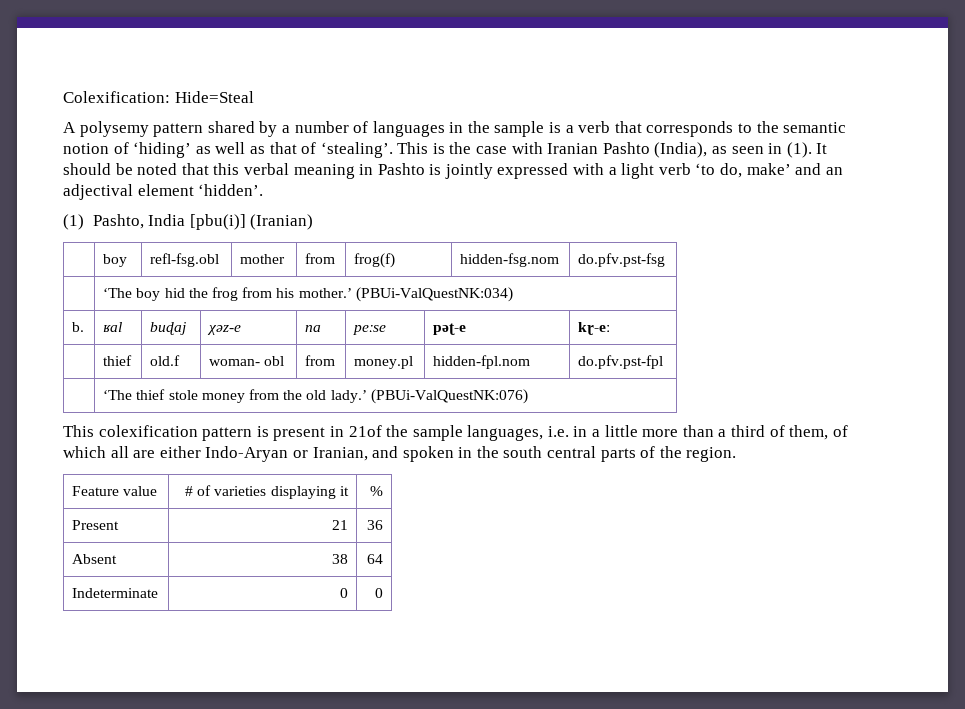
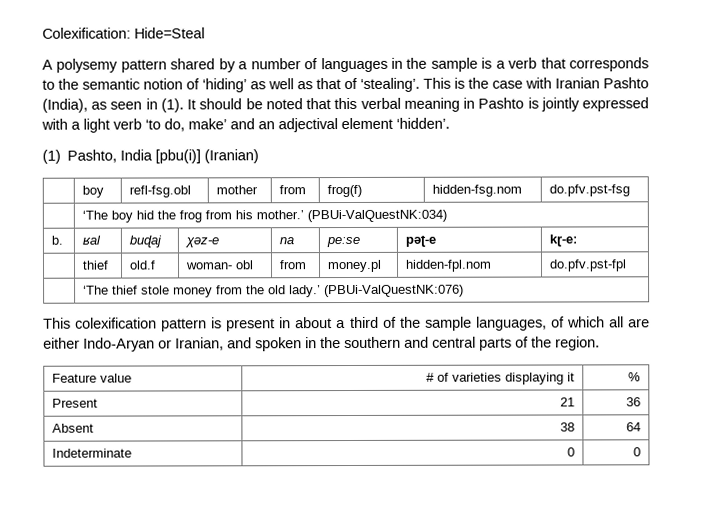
- This colexification pattern is present in 21of the sample languages, i.e. in a little more than a third of them, of which all are either Indo-Aryan or Iranian, and spoken in the south central parts of the region.
+ This colexification pattern is present in about a third of the sample languages, of which all are either Indo-Aryan or Iranian, and spoken in the southern and central parts of the region.

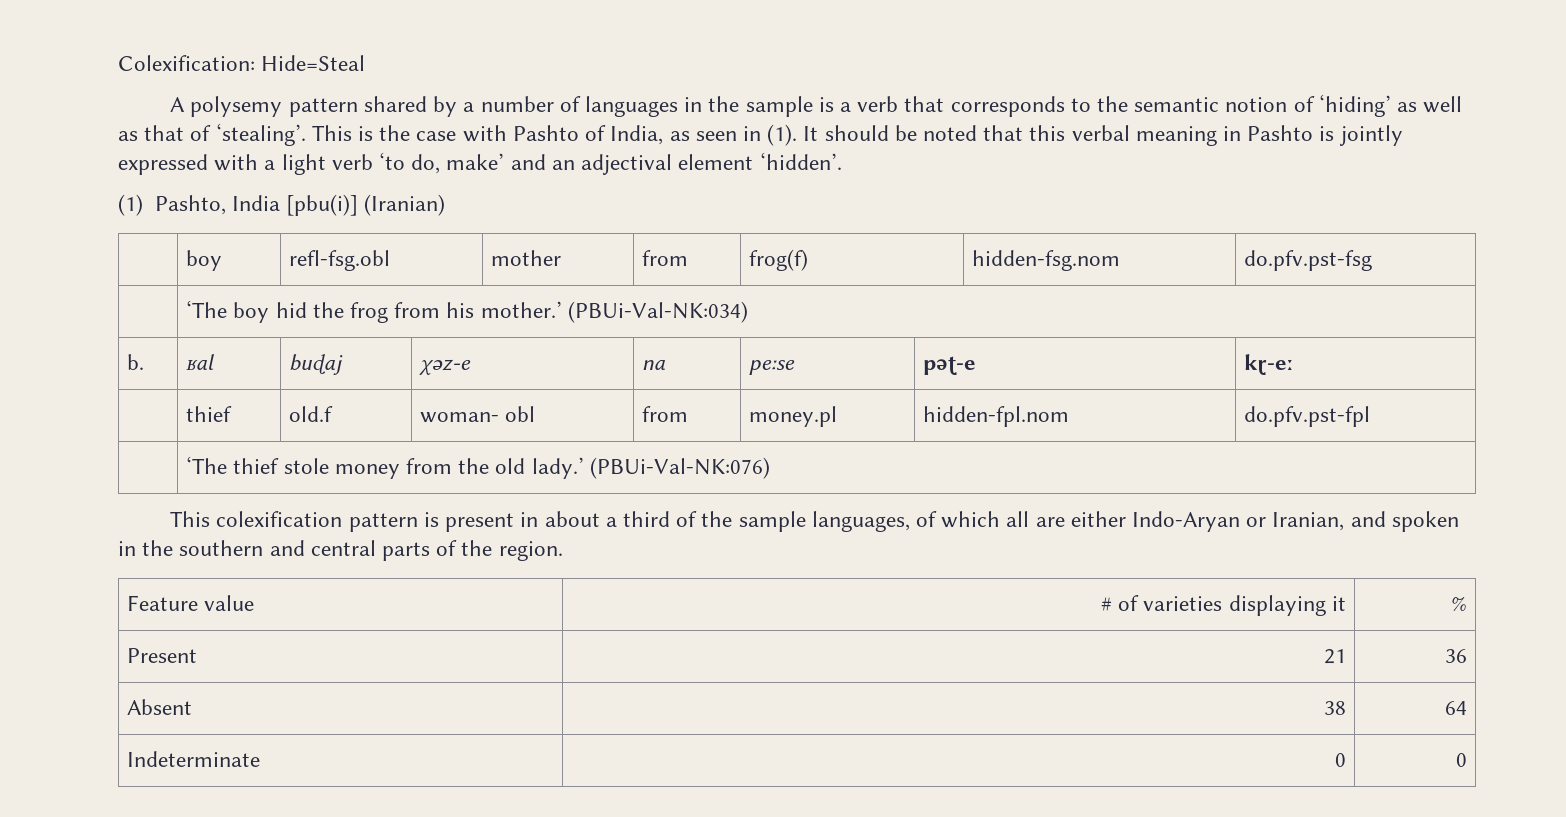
- This is the case with Iranian Pashto (India), as seen in (1).
+ This is the case with Pashto of India, as seen in (1).
- | ‘The boy hid the frog from his mother.’ (PBUi-ValQuestNK:034)
+ | ‘The boy hid the frog from his mother.’ (PBUi-Val-NK:034)
- | ‘The thief stole money from the old lady.’ (PBUi-ValQuestNK:076)
+ | ‘The thief stole money from the old lady.’ (PBUi-Val-NK:076)

